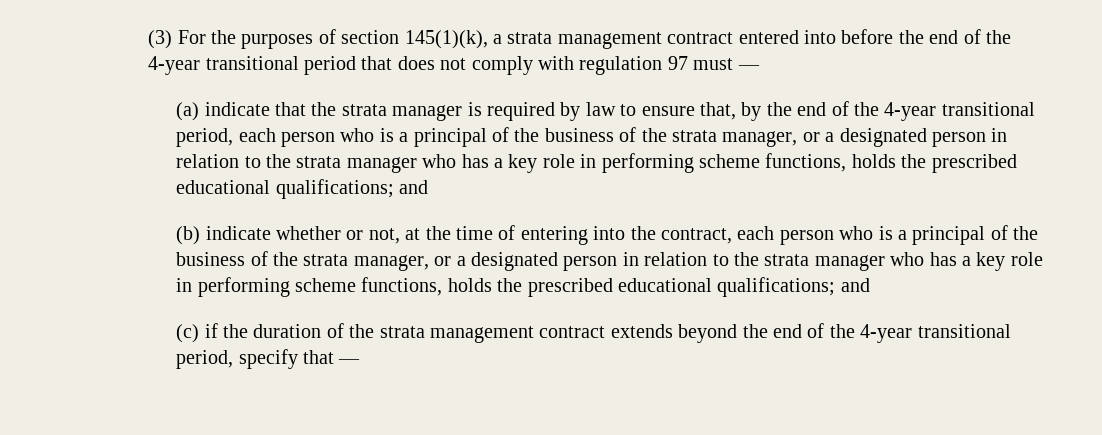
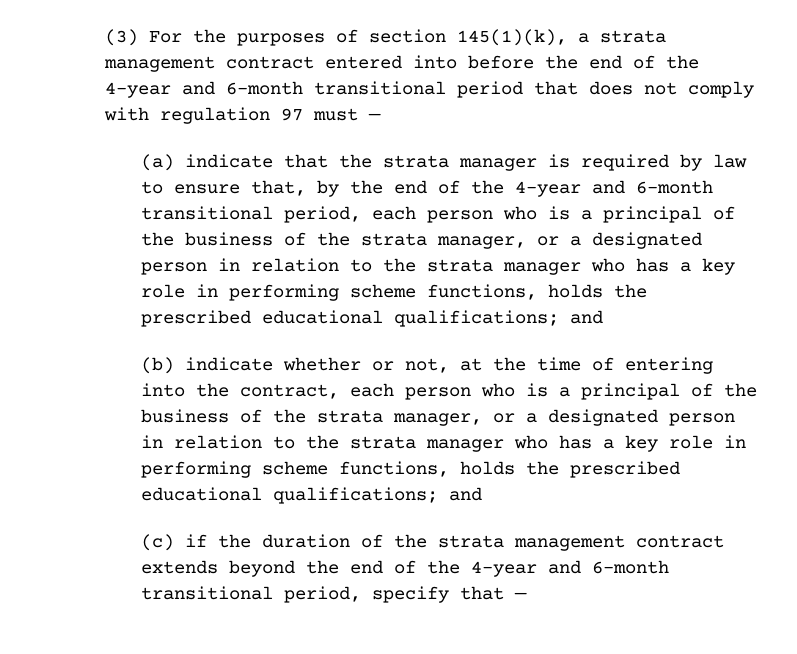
- (3) For the purposes of section 145(1)(k), a strata management contract entered into before the end of the 4-year transitional period that does not comply with regulation 97 must —
+ (3) For the purposes of section 145(1)(k), a strata management contract entered into before the end of the 4-year and 6-month transitional period that does not comply with regulation 97 must —
- (a) indicate that the strata manager is required by law to ensure that, by the end of the 4-year transitional period, each person who is a principal of the business of the strata manager, or a designated person in relation to the strata manager who has a key role in performing scheme functions, holds the prescribed educational qualifications; and
+ (a) indicate that the strata manager is required by law to ensure that, by the end of the 4-year and 6-month transitional period, each person who is a principal of the business of the strata manager, or a designated person in relation to the strata manager who has a key role in performing scheme functions, holds the prescribed educational qualifications; and
- (c) if the duration of the strata management contract extends beyond the end of the 4-year transitional period, specify that —
+ (c) if the duration of the strata management contract extends beyond the end of the 4-year and 6-month transitional period, specify that —

